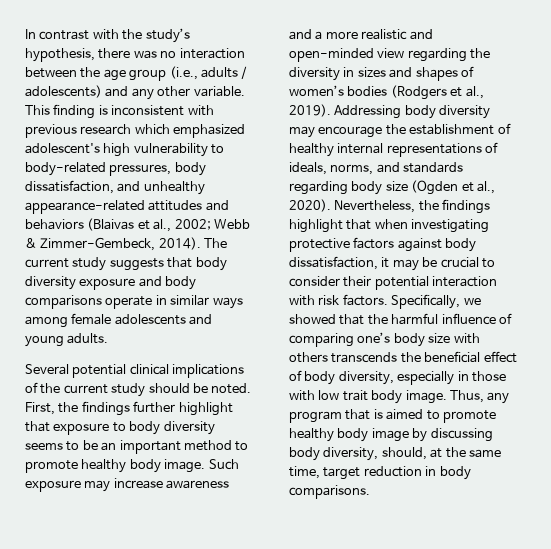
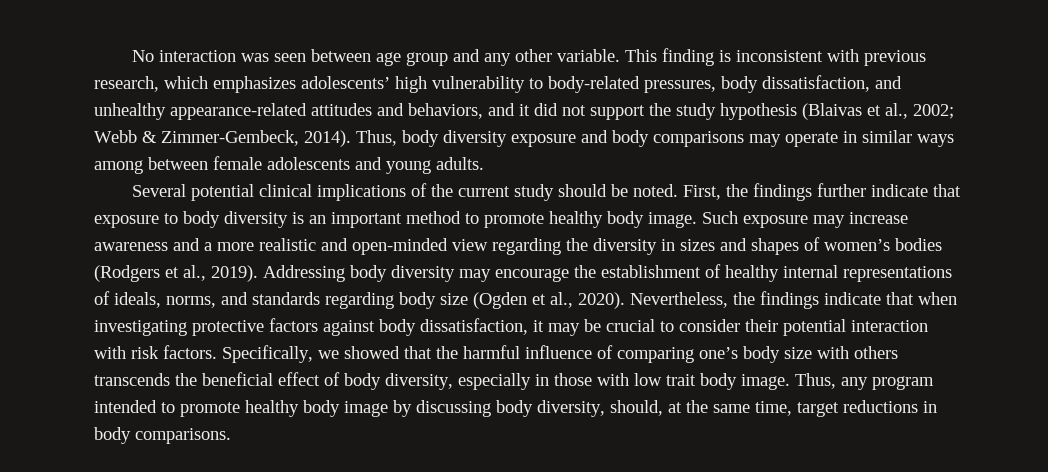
- In contrast with the study’s hypothesis, there was no interaction between the age group (i.e., adults / adolescents) and any other variable.
+ No interaction was seen between age group and any other variable.
- This finding is inconsistent with previous research which emphasized adolescent's high vulnerability to body-related pressures, body dissatisfaction, and unhealthy appearance-related attitudes and behaviors (Blaivas et al., 2002; Webb & Zimmer-Gembeck, 2014).
+ This finding is inconsistent with previous research, which emphasizes adolescents’ high vulnerability to body-related pressures, body dissatisfaction, and unhealthy appearance-related attitudes and behaviors, and it did not support the study hypothesis (Blaivas et al., 2002; Webb & Zimmer-Gembeck, 2014).
- The current study suggests that body diversity exposure and body comparisons operate in similar ways among female adolescents and young adults.
+ Thus, body diversity exposure and body comparisons may operate in similar ways among between female adolescents and young adults.
- First, the findings further highlight that exposure to body diversity seems to be an important method to promote healthy body image.
+ First, the findings further indicate that exposure to body diversity is an important method to promote healthy body image.
- Nevertheless, the findings highlight that when investigating protective factors against body dissatisfaction, it may be crucial to consider their potential interaction with risk factors.
+ Nevertheless, the findings indicate that when investigating protective factors against body dissatisfaction, it may be crucial to consider their potential interaction with risk factors.
- Thus, any program that is aimed to promote healthy body image by discussing body diversity, should, at the same time, target reduction in body comparisons.
+ Thus, any program intended to promote healthy body image by discussing body diversity, should, at the same time, target reductions in body comparisons.

